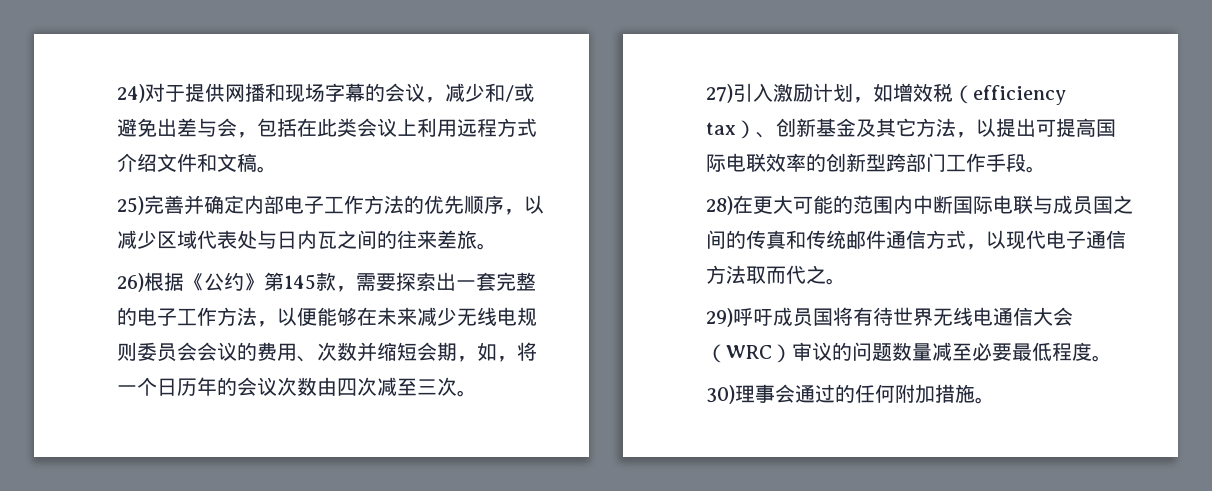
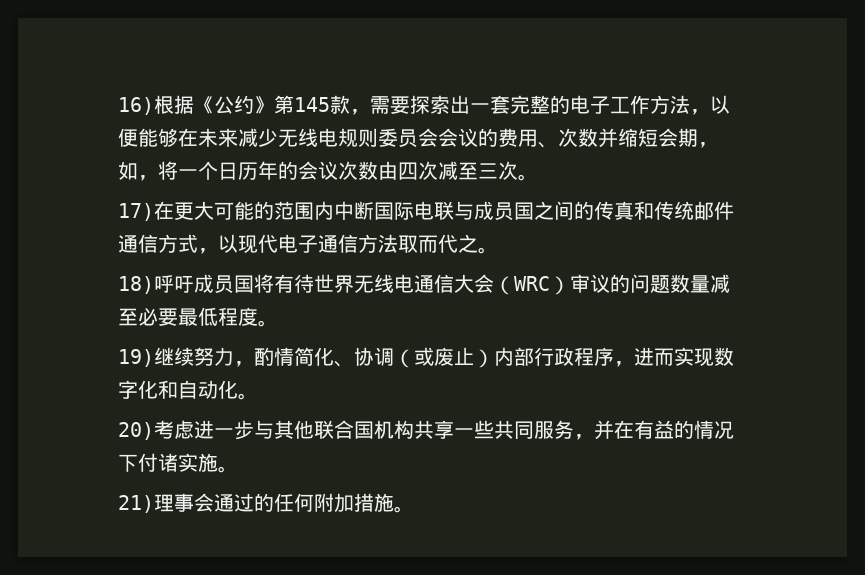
- 24)对于提供网播和现场字幕的会议，减少和/或避免出差与会，包括在此类会议上利用远程方式介绍文件和文稿。
- 25)完善并确定内部电子工作方法的优先顺序，以减少区域代表处与日内瓦之间的往来差旅。
- 26)根据《公约》第145款，需要探索出一套完整的电子工作方法，以便能够在未来减少无线电规则委员会会议的费用、次数并缩短会期，如，将一个日历年的会议次数由四次减至三次。
+ 16)根据《公约》第145款，需要探索出一套完整的电子工作方法，以便能够在未来减少无线电规则委员会会议的费用、次数并缩短会期，如，将一个日历年的会议次数由四次减至三次。
- 27)引入激励计划，如增效税（efficiency tax）、创新基金及其它方法，以提出可提高国际电联效率的创新型跨部门工作手段。
- 28)在更大可能的范围内中断国际电联与成员国之间的传真和传统邮件通信方式，以现代电子通信方法取而代之。
+ 17)在更大可能的范围内中断国际电联与成员国之间的传真和传统邮件通信方式，以现代电子通信方法取而代之。
- 29)呼吁成员国将有待世界无线电通信大会（WRC）审议的问题数量减至必要最低程度。
+ 18)呼吁成员国将有待世界无线电通信大会（WRC）审议的问题数量减至必要最低程度。
- 30)理事会通过的任何附加措施。
+ 19)继续努力，酌情简化、协调（或废止）内部行政程序，进而实现数字化和自动化。
+ 20)考虑进一步与其他联合国机构共享一些共同服务，并在有益的情况下付诸实施。
+ 21)理事会通过的任何附加措施。

